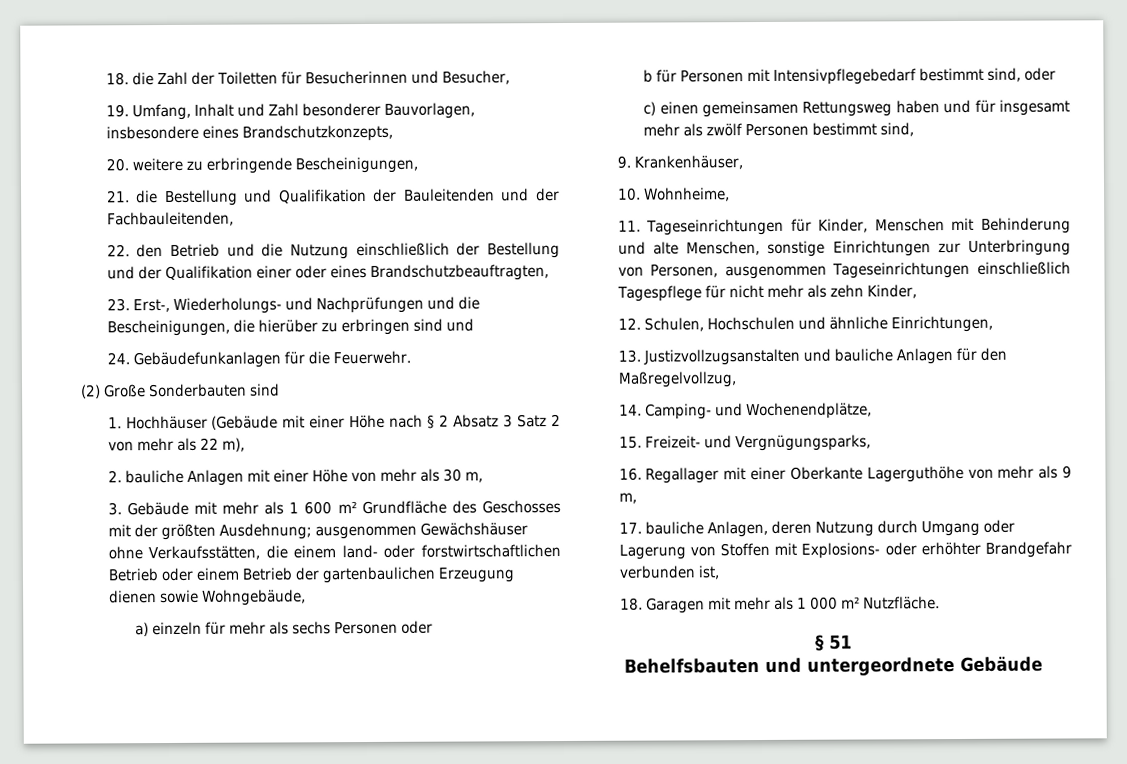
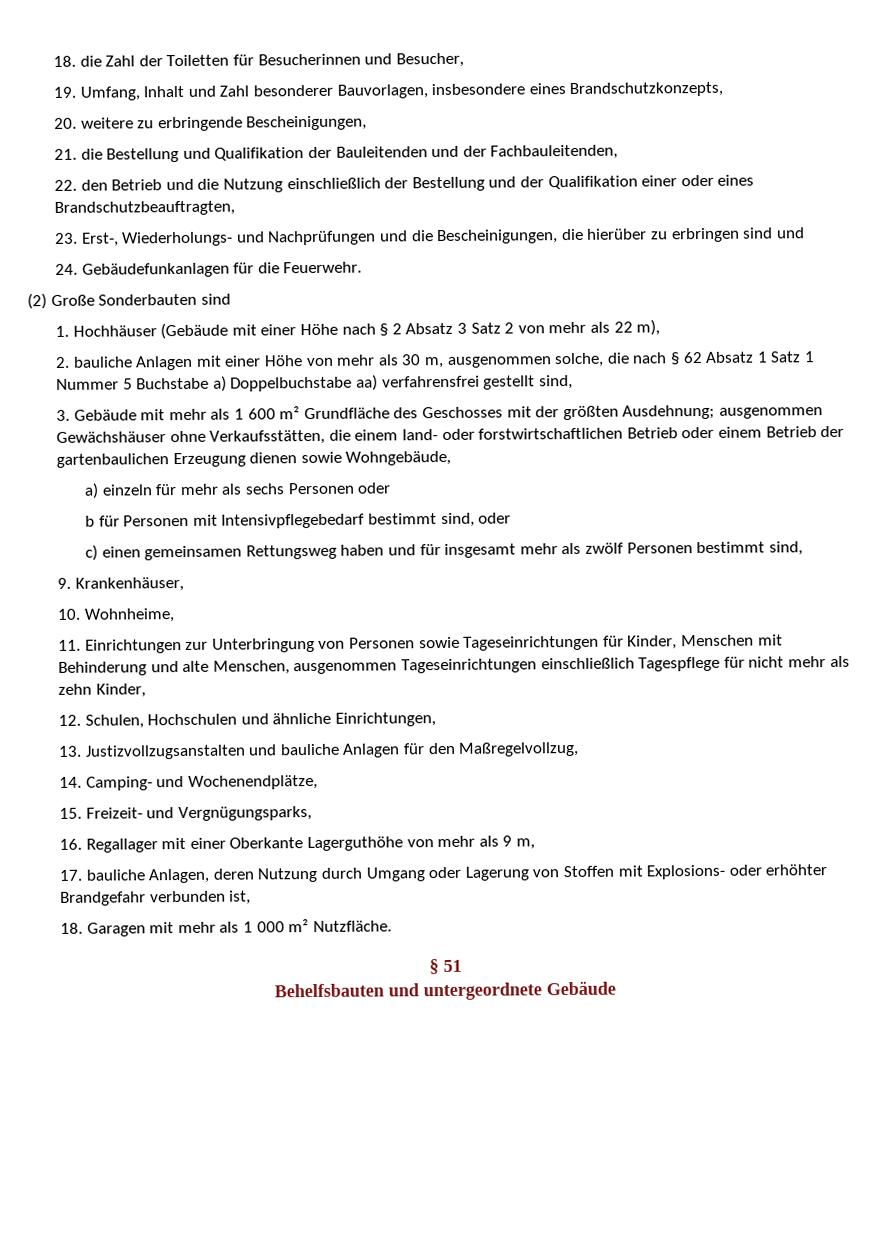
- 2. bauliche Anlagen mit einer Höhe von mehr als 30 m,
+ 2. bauliche Anlagen mit einer Höhe von mehr als 30 m, ausgenommen solche, die nach § 62 Absatz 1 Satz 1 Nummer 5 Buchstabe a) Doppelbuchstabe aa) verfahrensfrei gestellt sind,
- 11. Tageseinrichtungen für Kinder, Menschen mit Behinderung und alte Menschen, sonstige Einrichtungen zur Unterbringung von Personen, ausgenommen Tageseinrichtungen einschließlich Tagespflege für nicht mehr als zehn Kinder,
+ 11. Einrichtungen zur Unterbringung von Personen sowie Tageseinrichtungen für Kinder, Menschen mit Behinderung und alte Menschen, ausgenommen Tageseinrichtungen einschließlich Tagespflege für nicht mehr als zehn Kinder,

